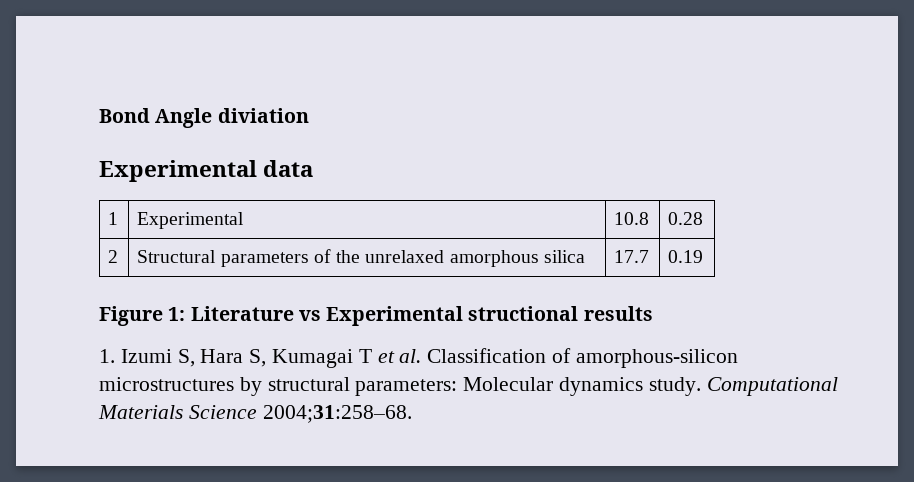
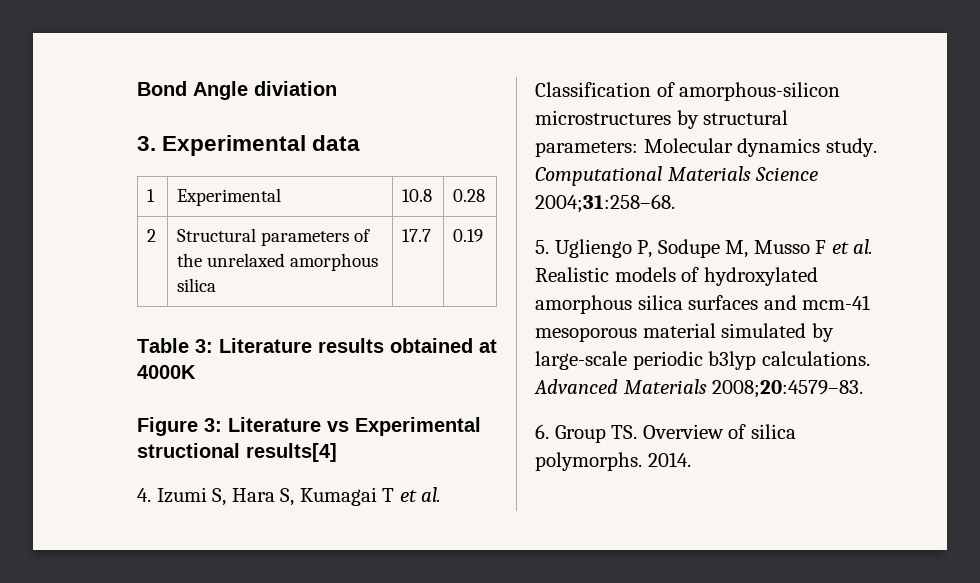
- Experimental data
+ 3. Experimental data
+ Table 3: Literature results obtained at 4000K
- Figure 1: Literature vs Experimental structional results
- 1. Izumi S, Hara S, Kumagai T et al. Classification of amorphous-silicon microstructures by structural parameters: Molecular dynamics study.
+ Figure 3: Literature vs Experimental structional results[4]
+ 4. Izumi S, Hara S, Kumagai T et al. Classification of amorphous-silicon microstructures by structural parameters: Molecular dynamics study.
+ 5. Ugliengo P, Sodupe M, Musso F et al. Realistic models of hydroxylated amorphous silica surfaces and mcm-41 mesoporous material simulated by large-scale periodic b3lyp calculations. Advanced Materials 2008;20:4579–83.
+ 6. Group TS. Overview of silica polymorphs. 2014.

